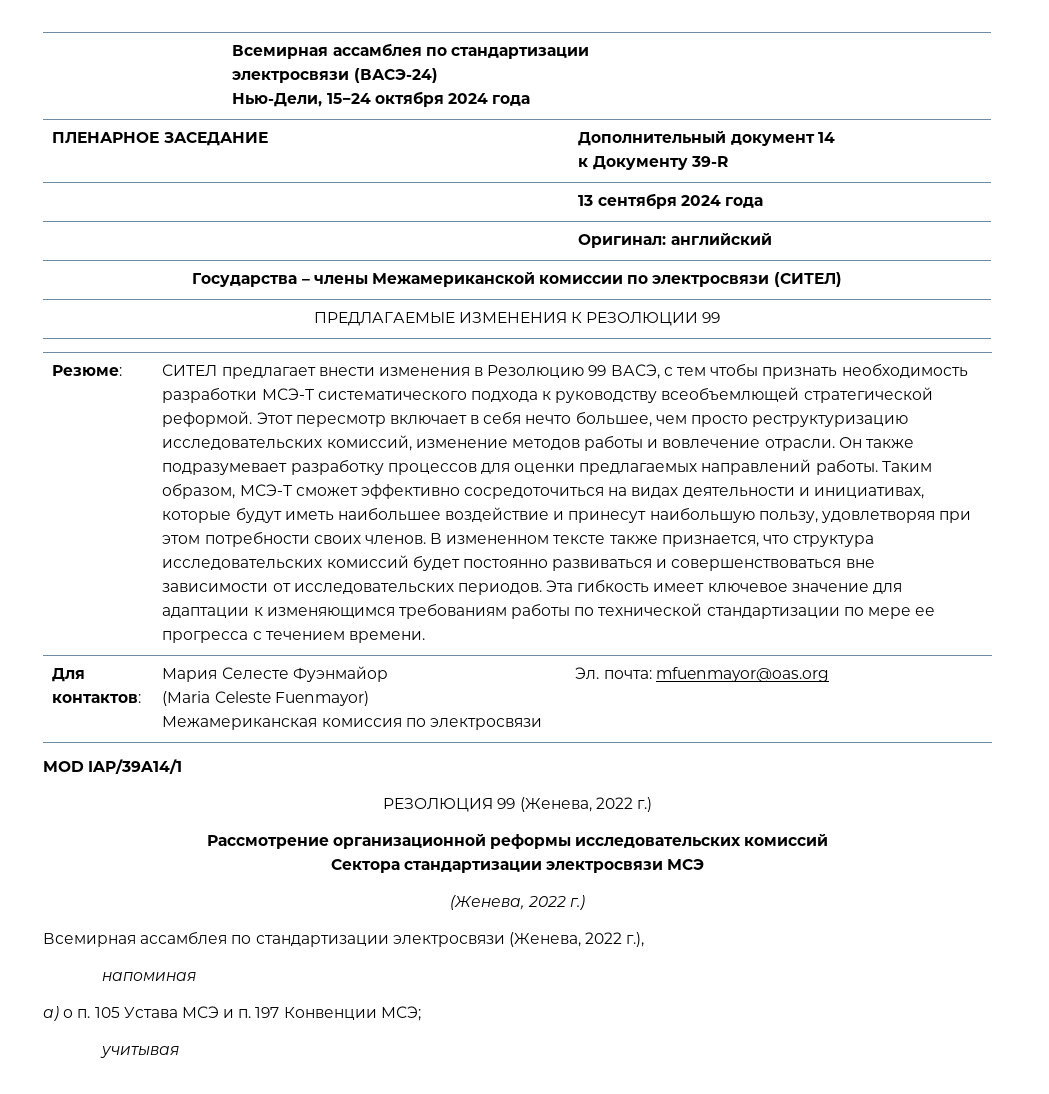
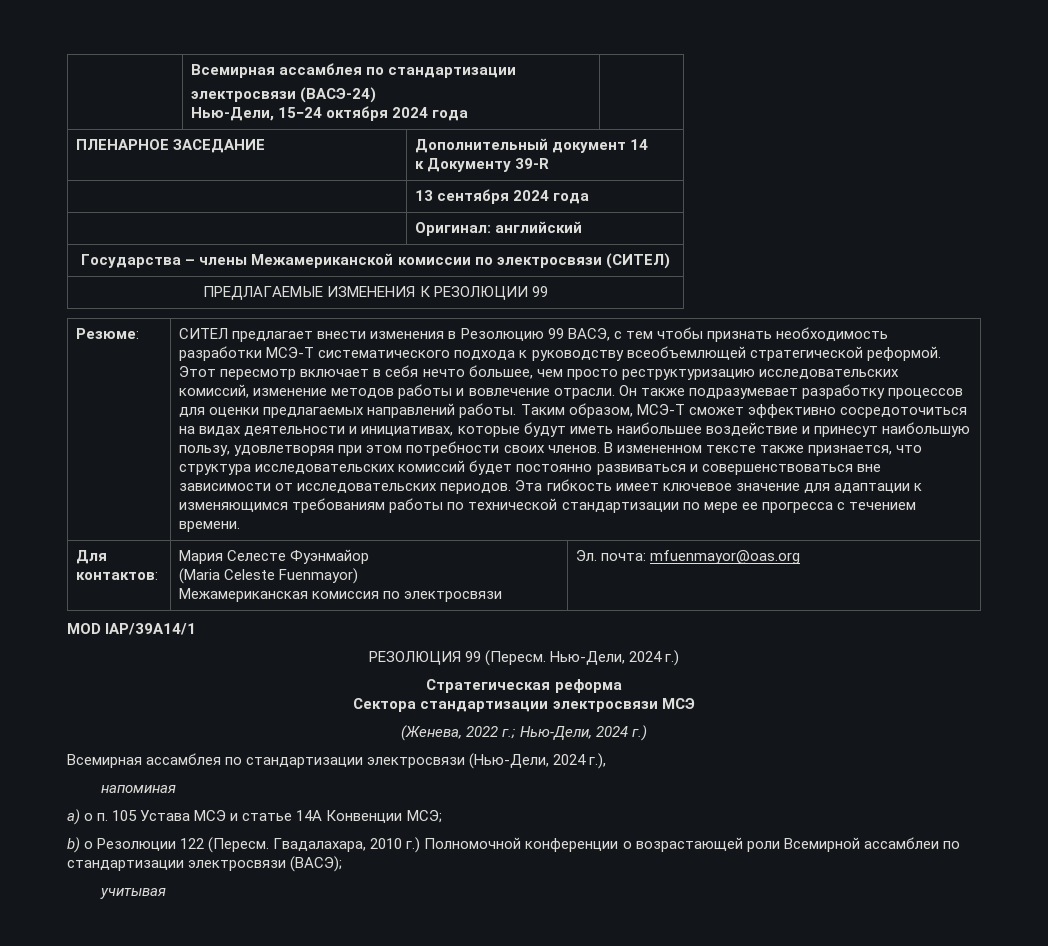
- РЕЗОЛЮЦИЯ 99 (Женева, 2022 г.)
- Рассмотрение организационной реформы исследовательских комиссий
+ РЕЗОЛЮЦИЯ 99 (Пересм. Нью-Дели, 2024 г.)
+ Стратегическая реформа
  Сектора стандартизации электросвязи МСЭ
- (Женева, 2022 г.)
+ (Женева, 2022 г.; Нью-Дели, 2024 г.)
- Всемирная ассамблея по стандартизации электросвязи (Женева, 2022 г.),
+ Всемирная ассамблея по стандартизации электросвязи (Нью-Дели, 2024 г.),
- а) о п. 105 Устава МСЭ и п. 197 Конвенции МСЭ;
+ а) о п. 105 Устава МСЭ и статье 14А Конвенции МСЭ;
+ b) о Резолюции 122 (Пересм. Гвадалахара, 2010 г.) Полномочной конференции о возрастающей роли Всемирной ассамблеи по стандартизации электросвязи (ВАСЭ);

